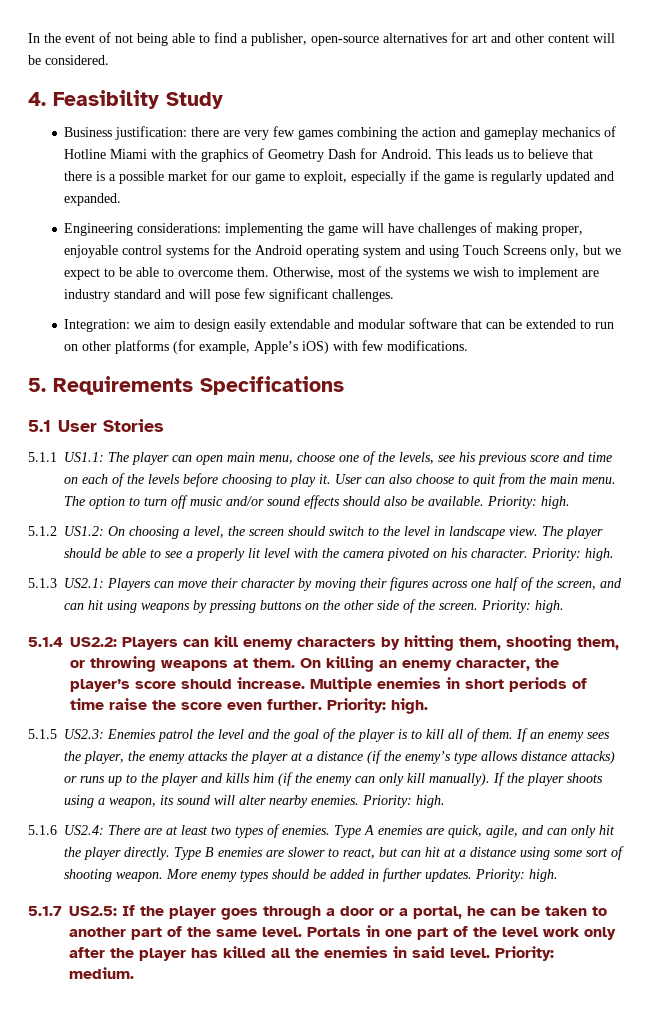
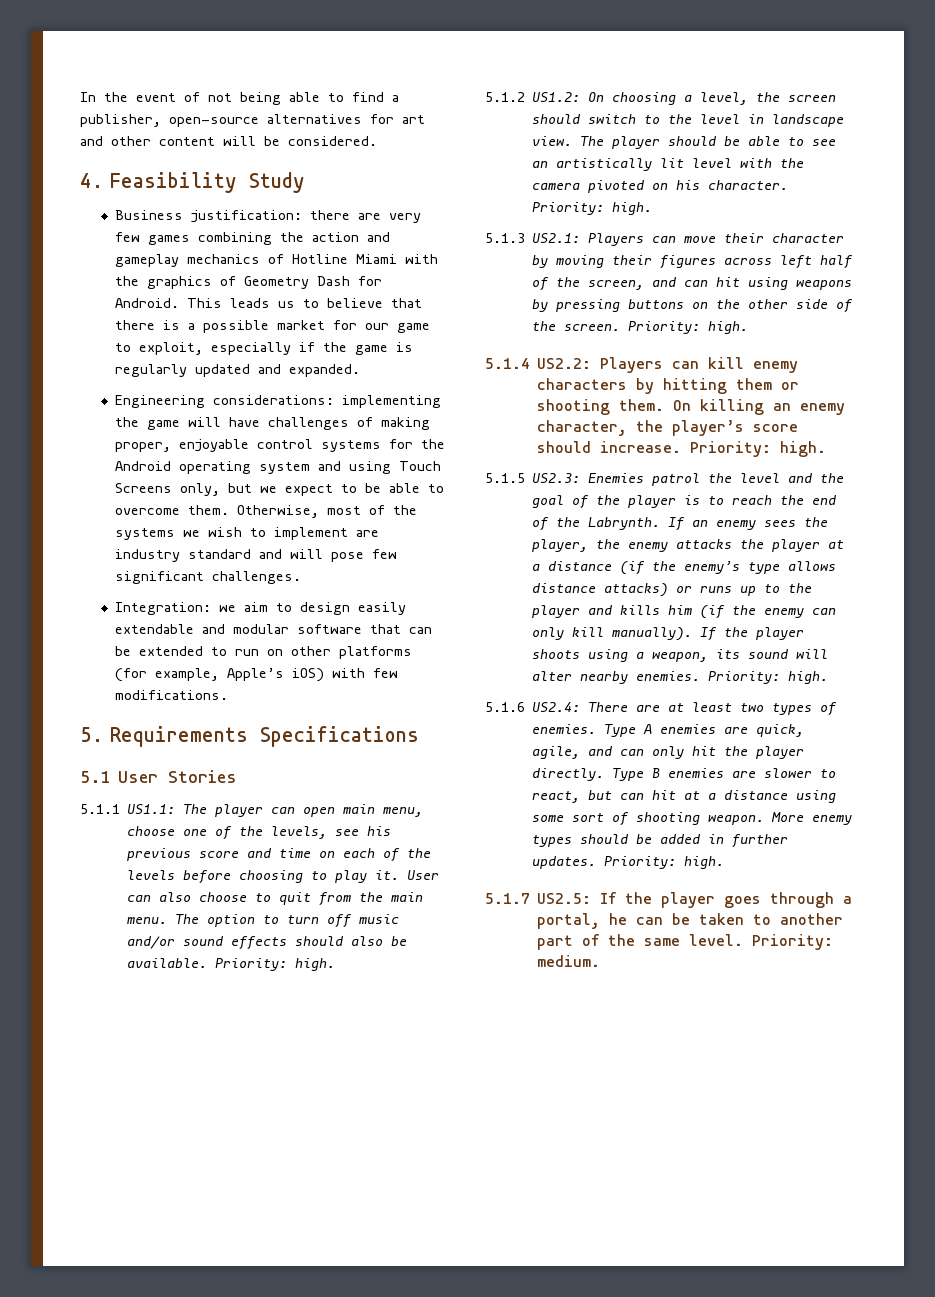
- The player should be able to see a properly lit level with the camera pivoted on his character.
+ The player should be able to see an artistically lit level with the camera pivoted on his character.
- 5.1.3 US2.1: Players can move their character by moving their figures across one half of the screen, and can hit using weapons by pressing buttons on the other side of the screen.
+ 5.1.3 US2.1: Players can move their character by moving their figures across left half of the screen, and can hit using weapons by pressing buttons on the other side of the screen.
- 5.1.4 US2.2: Players can kill enemy characters by hitting them, shooting them, or throwing weapons at them.
+ 5.1.4 US2.2: Players can kill enemy characters by hitting them or shooting them.
- Multiple enemies in short periods of time raise the score even further.
- 5.1.5 US2.3: Enemies patrol the level and the goal of the player is to kill all of them.
+ 5.1.5 US2.3: Enemies patrol the level and the goal of the player is to reach the end of the Labrynth.
- 5.1.7 US2.5: If the player goes through a door or a portal, he can be taken to another part of the same level.
+ 5.1.7 US2.5: If the player goes through a portal, he can be taken to another part of the same level.
- Portals in one part of the level work only after the player has killed all the enemies in said level.

